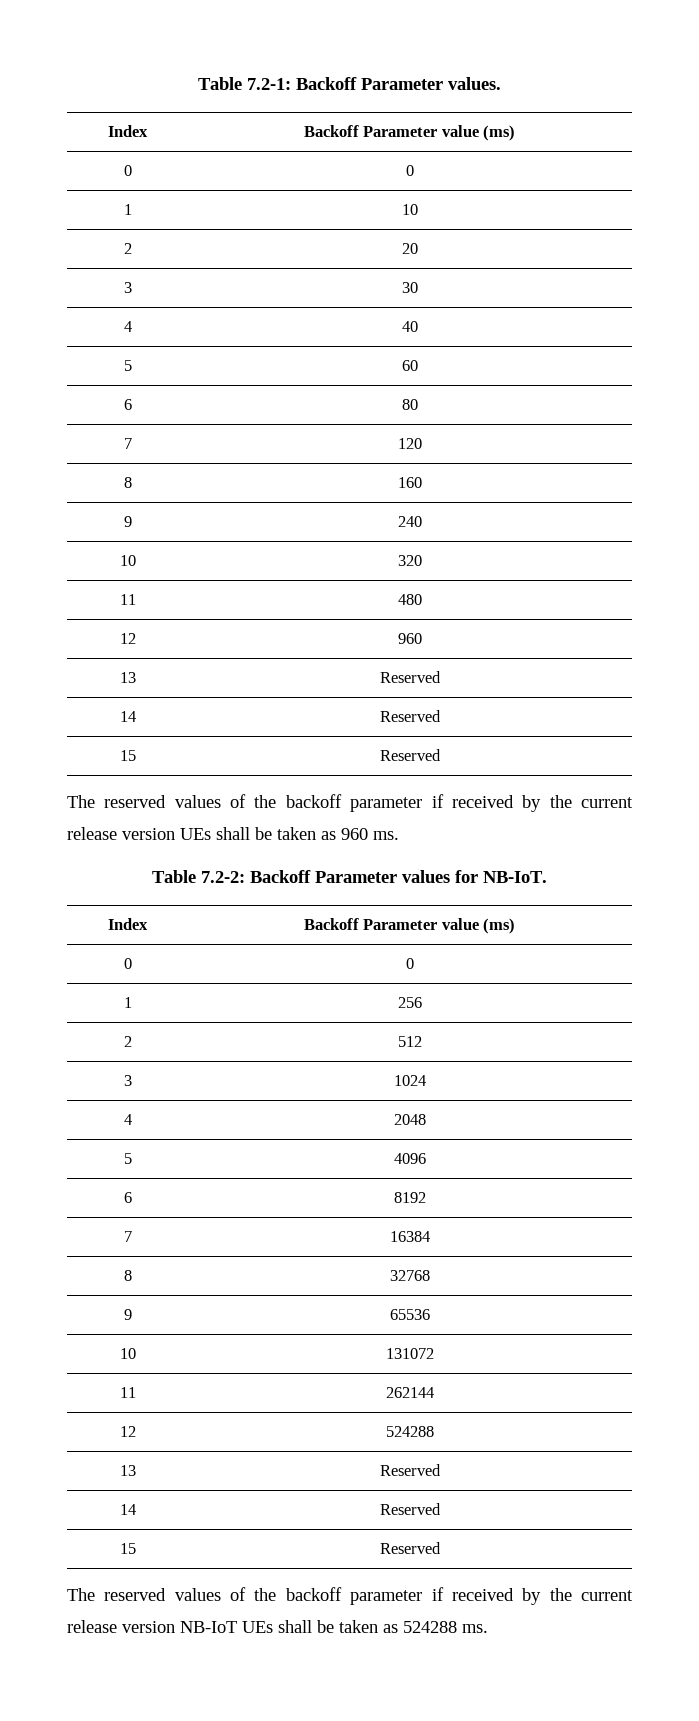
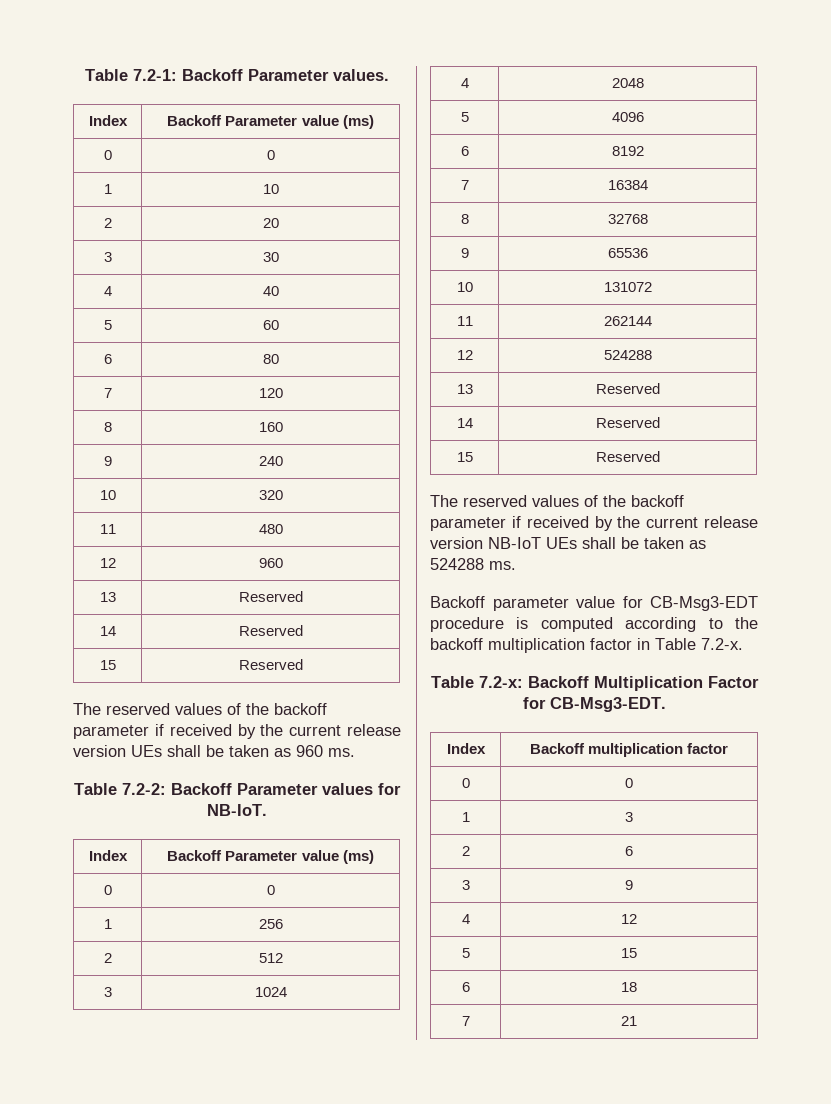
+ Backoff parameter value for CB-Msg3-EDT procedure is computed according to the backoff multiplication factor in Table 7.2-x.
+ Table 7.2-x: Backoff Multiplication Factor for CB-Msg3-EDT.
+ Index | Backoff multiplication factor
+ 0 | 0
+ 1 | 3
+ 2 | 6
+ 3 | 9
+ 4 | 12
+ 5 | 15
+ 6 | 18
+ 7 | 21

